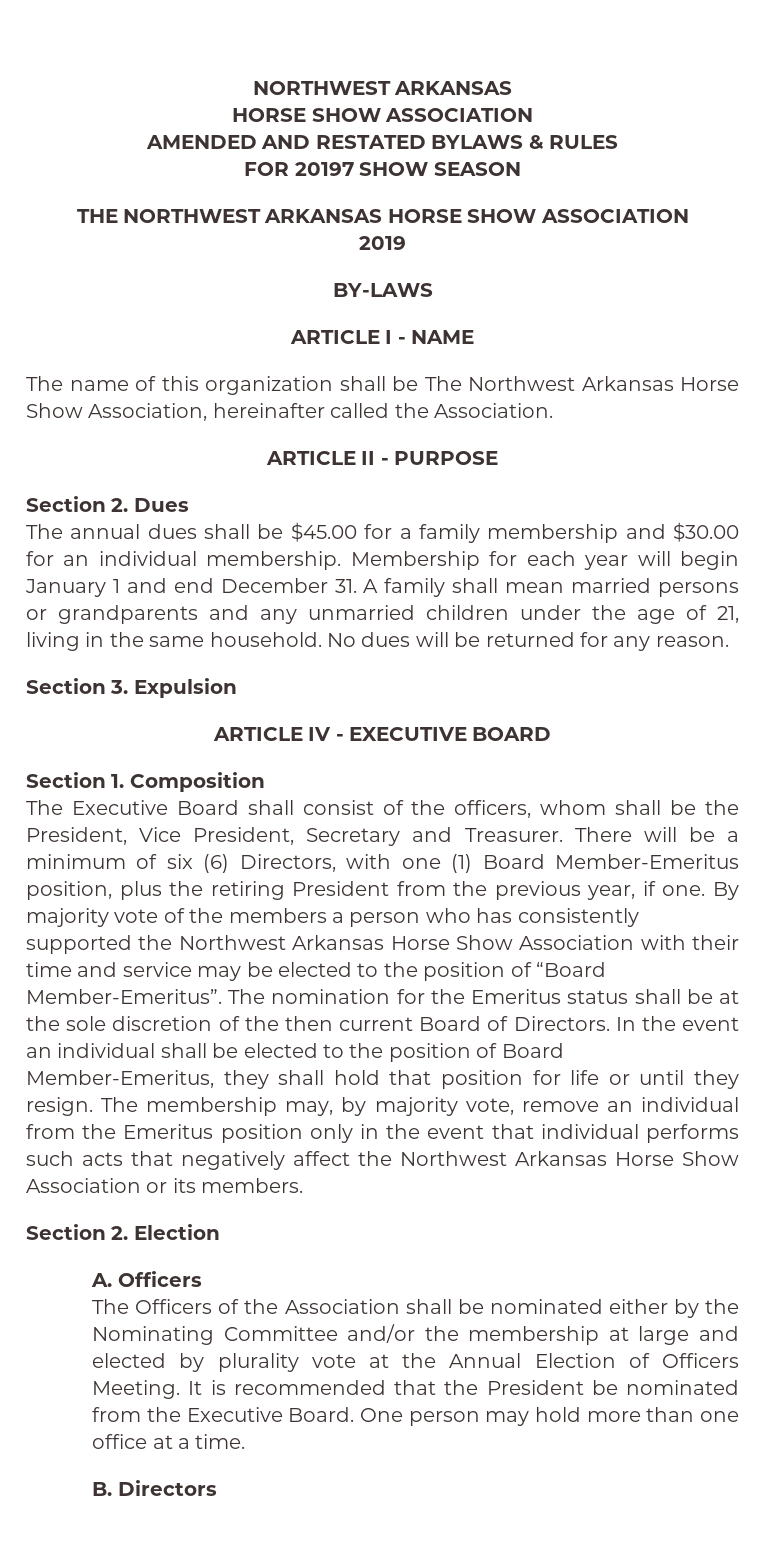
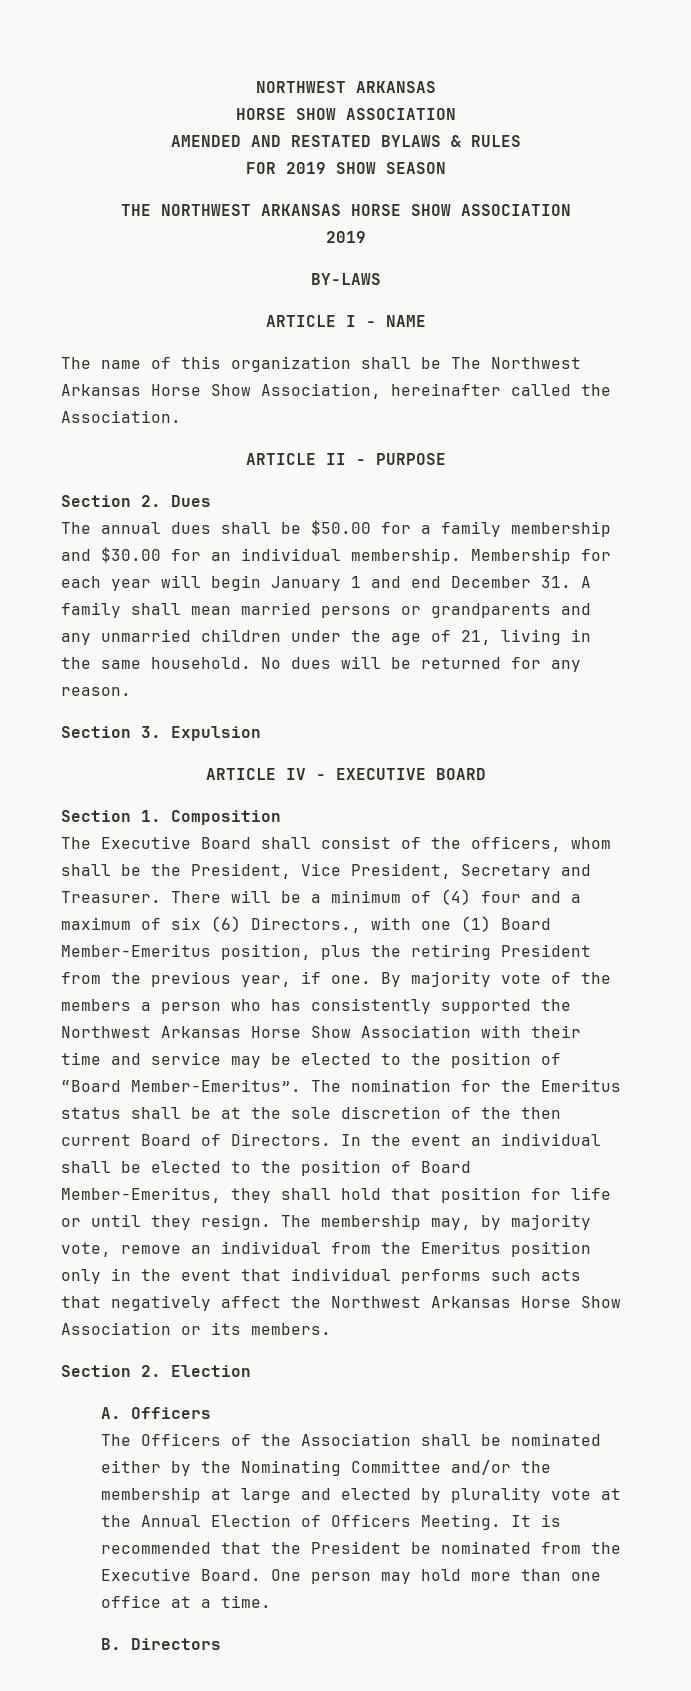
- FOR 20197 SHOW SEASON
+ FOR 2019 SHOW SEASON
- The annual dues shall be $45.00 for a family membership and $30.00 for an individual membership.
+ The annual dues shall be $50.00 for a family membership and $30.00 for an individual membership.
- There will be a minimum of six (6) Directors, with one (1) Board Member-Emeritus position, plus the retiring President from the previous year, if one.
+ There will be a minimum of (4) four and a maximum of six (6) Directors., with one (1) Board Member-Emeritus position, plus the retiring President from the previous year, if one.

